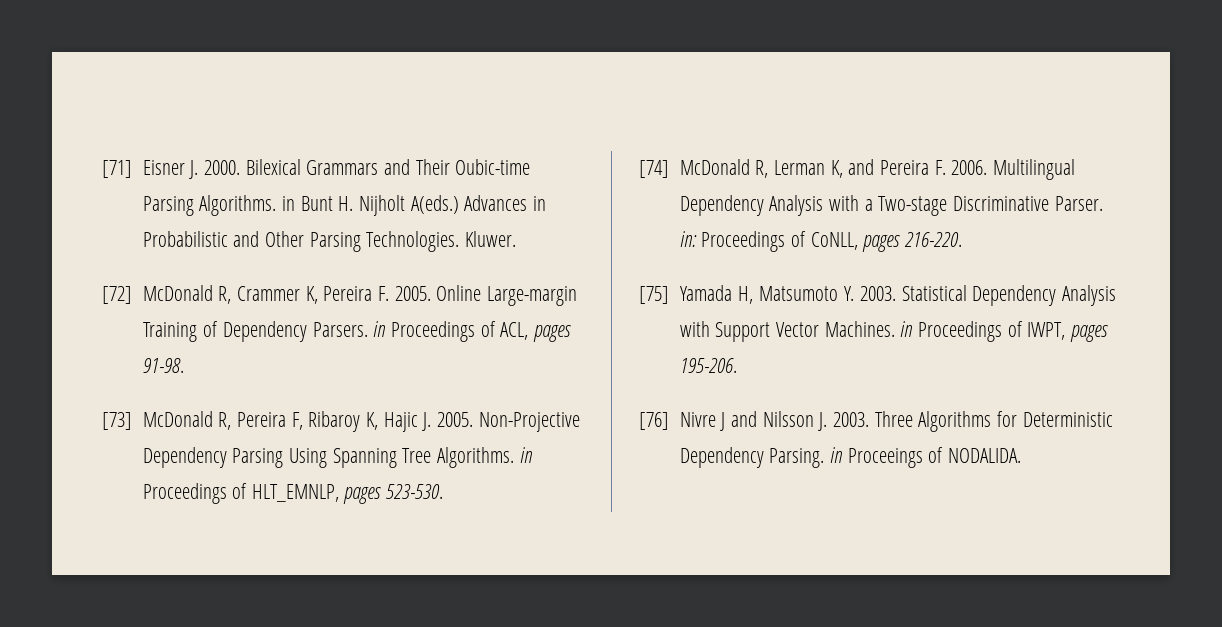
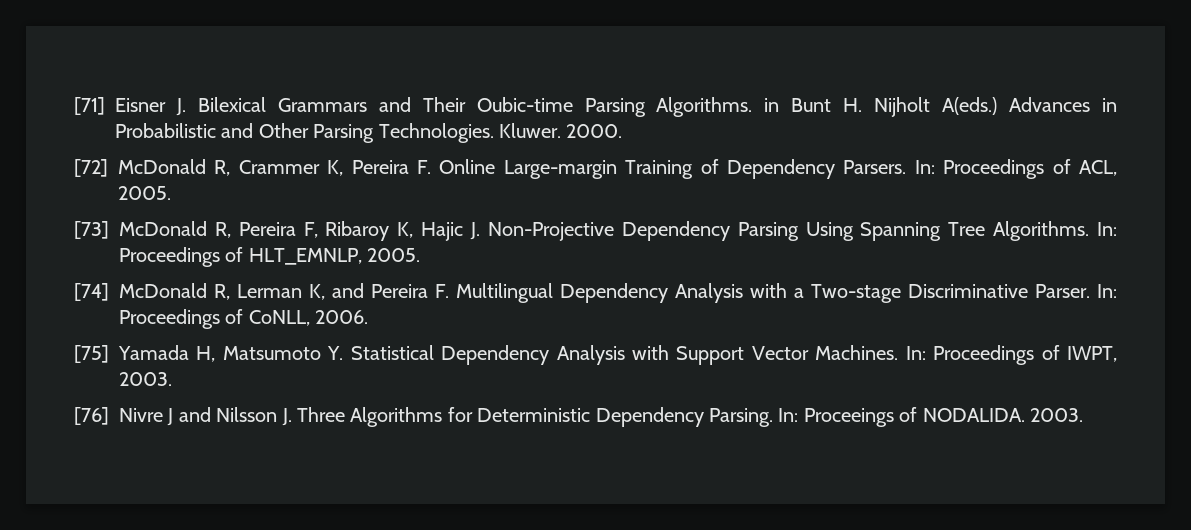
- [71] Eisner J. 2000. Bilexical Grammars and Their Oubic-time Parsing Algorithms. in Bunt H. Nijholt A(eds.)
+ [71] Eisner J. Bilexical Grammars and Their Oubic-time Parsing Algorithms. in Bunt H. Nijholt A(eds.)
+ 2000.
- [72] McDonald R, Crammer K, Pereira F. 2005. Online Large-margin Training of Dependency Parsers. in Proceedings of ACL, pages 91-98.
+ [72] McDonald R, Crammer K, Pereira F. Online Large-margin Training of Dependency Parsers. In: Proceedings of ACL, 2005.
- [73] McDonald R, Pereira F, Ribaroy K, Hajic J. 2005. Non-Projective Dependency Parsing Using Spanning Tree Algorithms. in Proceedings of HLT_EMNLP, pages 523-530.
+ [73] McDonald R, Pereira F, Ribaroy K, Hajic J. Non-Projective Dependency Parsing Using Spanning Tree Algorithms. In: Proceedings of HLT_EMNLP, 2005.
- [74] McDonald R, Lerman K, and Pereira F. 2006. Multilingual Dependency Analysis with a Two-stage Discriminative Parser. in: Proceedings of CoNLL, pages 216-220.
+ [74] McDonald R, Lerman K, and Pereira F. Multilingual Dependency Analysis with a Two-stage Discriminative Parser. In: Proceedings of CoNLL, 2006.
- [75] Yamada H, Matsumoto Y. 2003. Statistical Dependency Analysis with Support Vector Machines. in Proceedings of IWPT, pages 195-206.
+ [75] Yamada H, Matsumoto Y. Statistical Dependency Analysis with Support Vector Machines. In: Proceedings of IWPT, 2003.
- [76] Nivre J and Nilsson J. 2003. Three Algorithms for Deterministic Dependency Parsing. in Proceeings of NODALIDA.
+ [76] Nivre J and Nilsson J. Three Algorithms for Deterministic Dependency Parsing. In: Proceeings of NODALIDA. 2003.

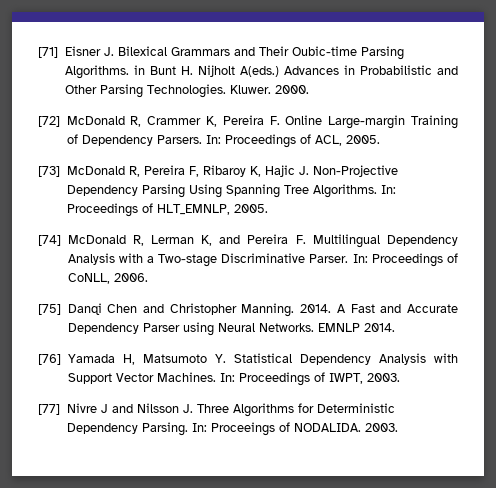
- [75] Yamada H, Matsumoto Y. Statistical Dependency Analysis with Support Vector Machines.
+ [75] Danqi Chen and Christopher Manning. 2014. A Fast and Accurate Dependency Parser using Neural Networks. EMNLP 2014.
+ [76] Yamada H, Matsumoto Y. Statistical Dependency Analysis with Support Vector Machines.
- [76] Nivre J and Nilsson J. Three Algorithms for Deterministic Dependency Parsing.
+ [77] Nivre J and Nilsson J. Three Algorithms for Deterministic Dependency Parsing.

